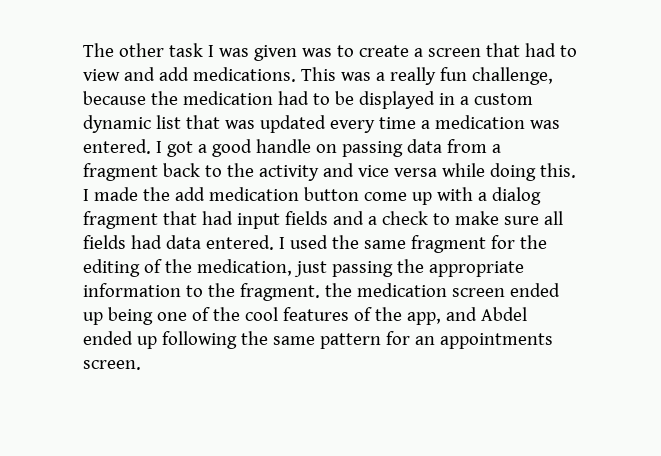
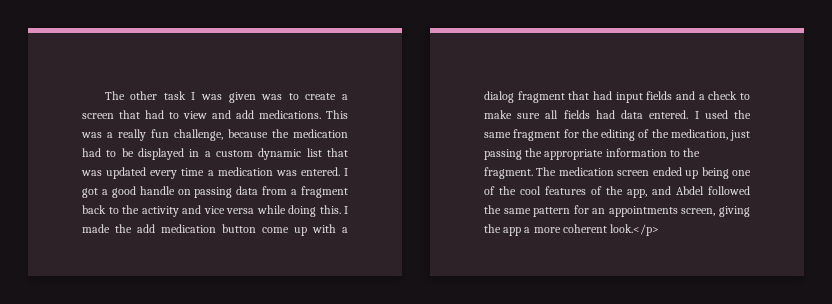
- I used the same fragment for the editing of the medication, just passing the appropriate information to the fragment. the medication screen ended up being one of the cool features of the app, and Abdel ended up following the same pattern for an appointments screen.
+ I used the same fragment for the editing of the medication, just passing the appropriate information to the fragment. The medication screen ended up being one of the cool features of the app, and Abdel followed the same pattern for an appointments screen, giving the app a more coherent look.</p>

